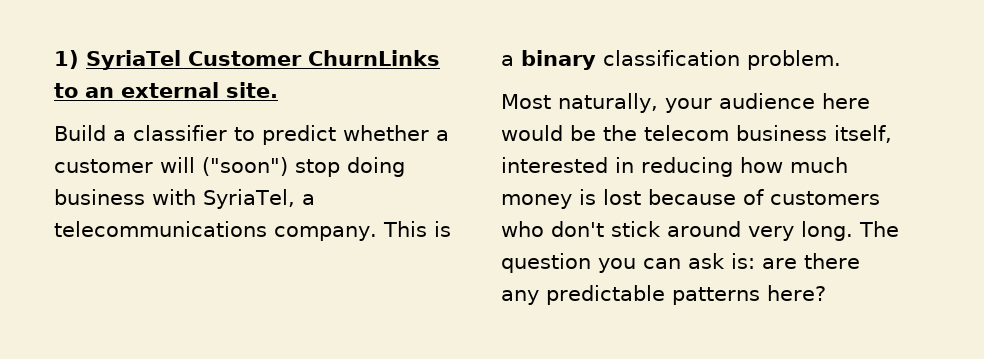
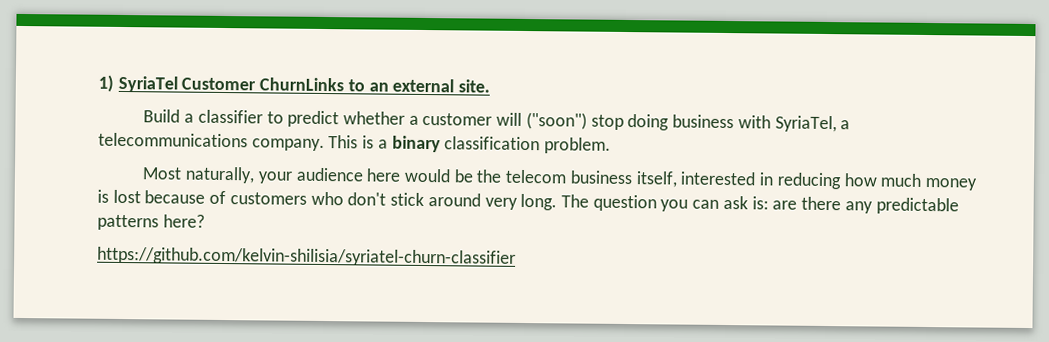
+ https://github.com/kelvin-shilisia/syriatel-churn-classifier

